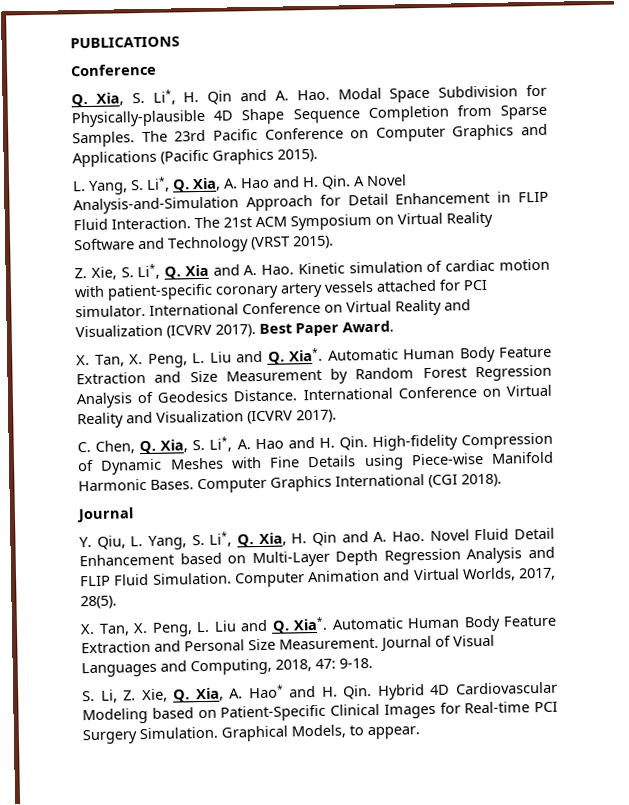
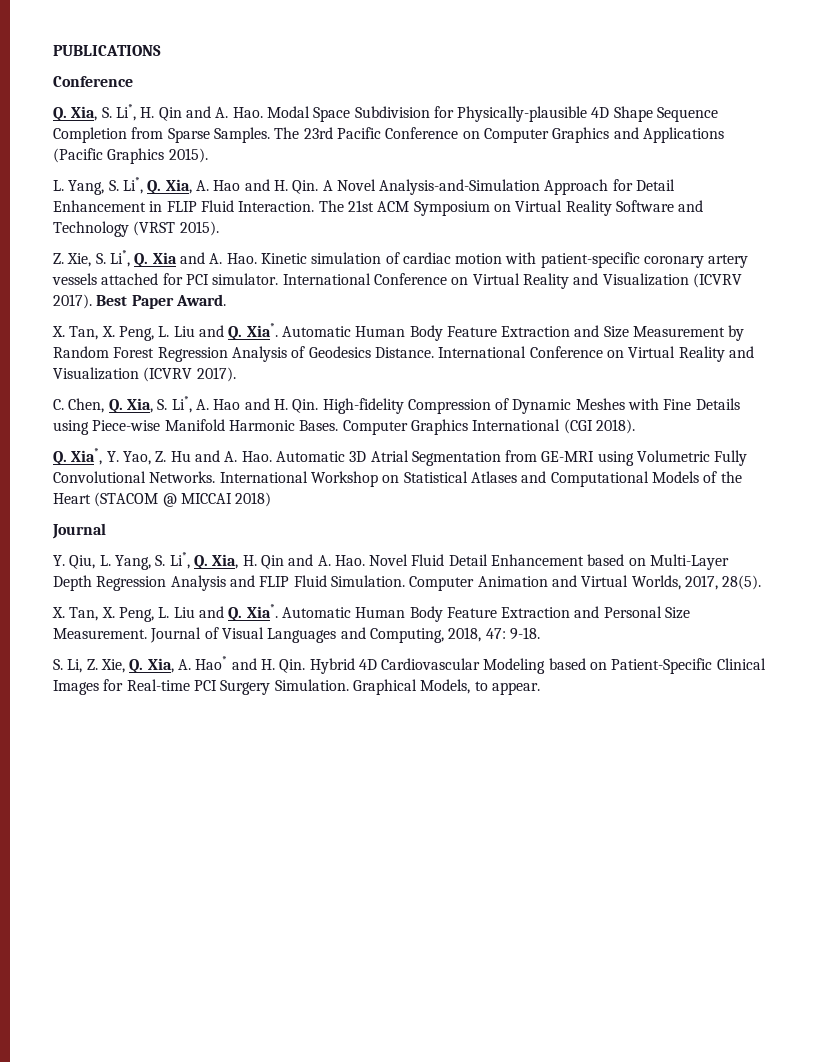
+ Q. Xia*, Y. Yao, Z. Hu and A. Hao. Automatic 3D Atrial Segmentation from GE-MRI using Volumetric Fully Convolutional Networks. International Workshop on Statistical Atlases and Computational Models of the Heart (STACOM @ MICCAI 2018)

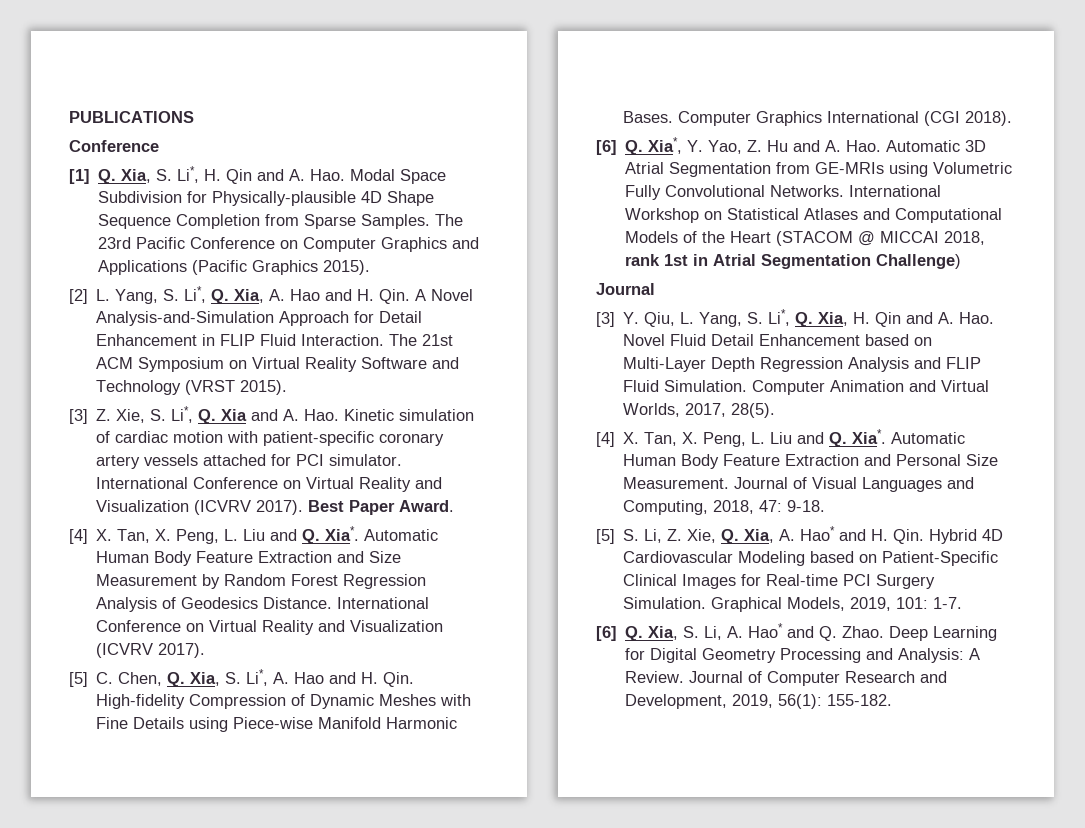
- Q. Xia, S. Li*, H. Qin and A. Hao. Modal Space Subdivision for Physically-plausible 4D Shape Sequence Completion from Sparse Samples.
+ [1] Q. Xia, S. Li*, H. Qin and A. Hao. Modal Space Subdivision for Physically-plausible 4D Shape Sequence Completion from Sparse Samples.
- L. Yang, S. Li*, Q. Xia, A. Hao and H. Qin. A Novel Analysis-and-Simulation Approach for Detail Enhancement in FLIP Fluid Interaction.
+ [2] L. Yang, S. Li*, Q. Xia, A. Hao and H. Qin. A Novel Analysis-and-Simulation Approach for Detail Enhancement in FLIP Fluid Interaction.
- Z. Xie, S. Li*, Q. Xia and A. Hao. Kinetic simulation of cardiac motion with patient-specific coronary artery vessels attached for PCI simulator.
+ [3] Z. Xie, S. Li*, Q. Xia and A. Hao. Kinetic simulation of cardiac motion with patient-specific coronary artery vessels attached for PCI simulator.
  Best Paper Award.
- X. Tan, X. Peng, L. Liu and Q. Xia*.
+ [4] X. Tan, X. Peng, L. Liu and Q. Xia*.
- C. Chen, Q. Xia, S. Li*, A. Hao and H. Qin. High-fidelity Compression of Dynamic Meshes with Fine Details using Piece-wise Manifold Harmonic Bases.
+ [5] C. Chen, Q. Xia, S. Li*, A. Hao and H. Qin. High-fidelity Compression of Dynamic Meshes with Fine Details using Piece-wise Manifold Harmonic Bases.
- Q. Xia*, Y. Yao, Z. Hu and A. Hao. Automatic 3D Atrial Segmentation from GE-MRI using Volumetric Fully Convolutional Networks.
+ [6] Q. Xia*, Y. Yao, Z. Hu and A. Hao. Automatic 3D Atrial Segmentation from GE-MRIs using Volumetric Fully Convolutional Networks.
- International Workshop on Statistical Atlases and Computational Models of the Heart (STACOM @ MICCAI 2018)
+ International Workshop on Statistical Atlases and Computational Models of the Heart (STACOM @ MICCAI 2018, rank 1st in Atrial Segmentation Challenge)
- Y. Qiu, L. Yang, S. Li*, Q. Xia, H. Qin and A. Hao. Novel Fluid Detail Enhancement based on Multi-Layer Depth Regression Analysis and FLIP Fluid Simulation.
+ [3] Y. Qiu, L. Yang, S. Li*, Q. Xia, H. Qin and A. Hao. Novel Fluid Detail Enhancement based on Multi-Layer Depth Regression Analysis and FLIP Fluid Simulation.
  Computer Animation and Virtual Worlds, 2017, 28(5).
- X. Tan, X. Peng, L. Liu and Q. Xia*.
+ [4] X. Tan, X. Peng, L. Liu and Q. Xia*.
- S. Li, Z. Xie, Q. Xia, A. Hao* and H. Qin. Hybrid 4D Cardiovascular Modeling based on Patient-Specific Clinical Images for Real-time PCI Surgery Simulation.
+ [5] S. Li, Z. Xie, Q. Xia, A. Hao* and H. Qin. Hybrid 4D Cardiovascular Modeling based on Patient-Specific Clinical Images for Real-time PCI Surgery Simulation.
- Graphical Models, to appear.
+ Graphical Models, 2019, 101: 1-7.
+ [6] Q. Xia, S. Li, A. Hao* and Q. Zhao. Deep Learning for Digital Geometry Processing and Analysis: A Review. Journal of Computer Research and Development, 2019, 56(1): 155-182.

